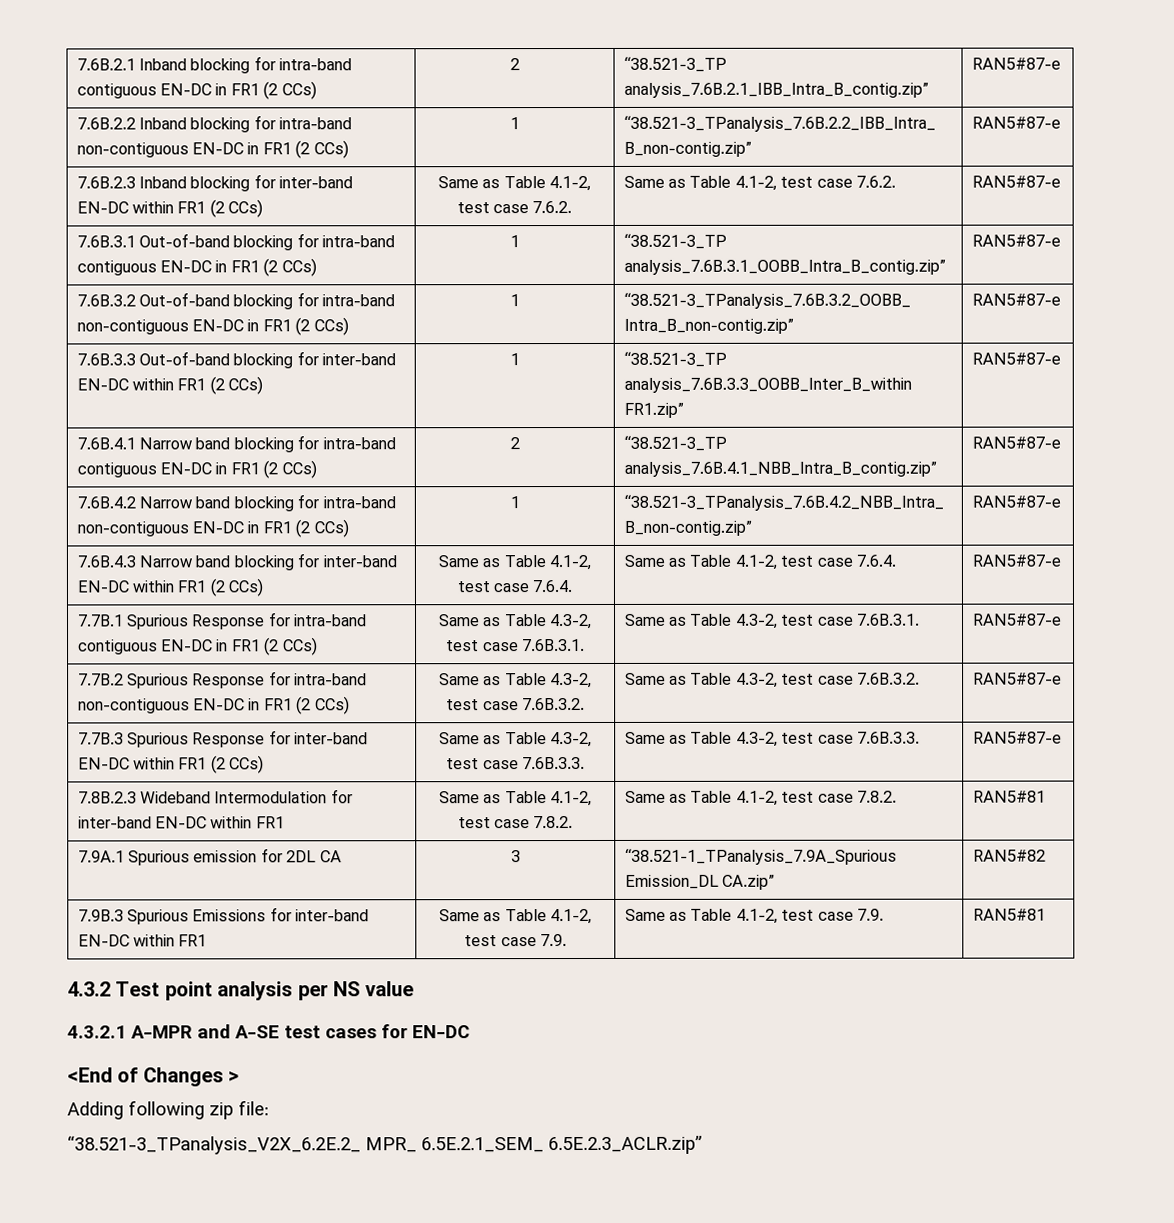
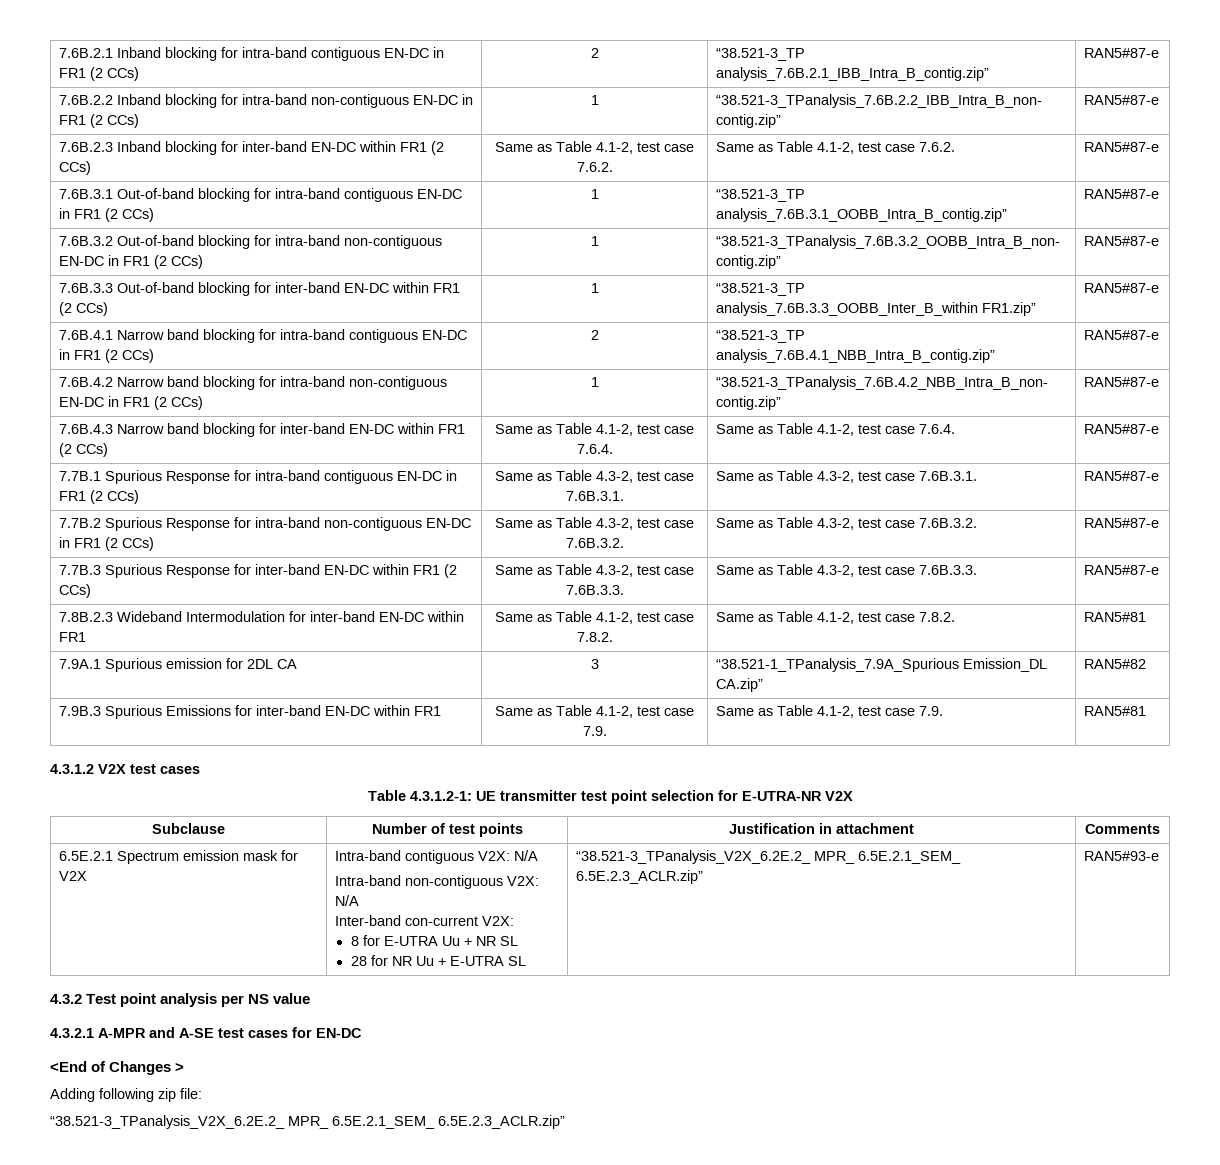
+ 4.3.1.2 V2X test cases
+ Table 4.3.1.2-1: UE transmitter test point selection for E-UTRA-NR V2X
+ Subclause | Number of test points | Justification in attachment | Comments
+ 6.5E.2.1 Spectrum emission mask for V2X | Intra-band contiguous V2X: N/A
+ Intra-band non-contiguous V2X: N/A
+ Inter-band con-current V2X:
+ 8 for E-UTRA Uu + NR SL
+ 28 for NR Uu + E-UTRA SL | “38.521-3_TPanalysis_V2X_6.2E.2_ MPR_ 6.5E.2.1_SEM_ 6.5E.2.3_ACLR.zip” | RAN5#93-e

